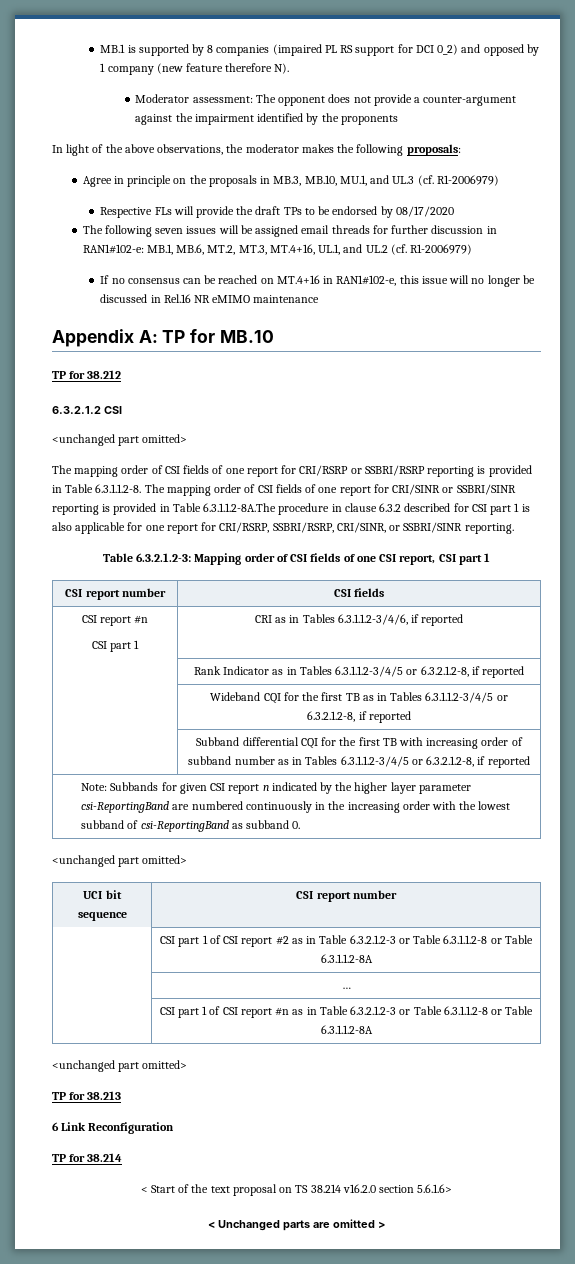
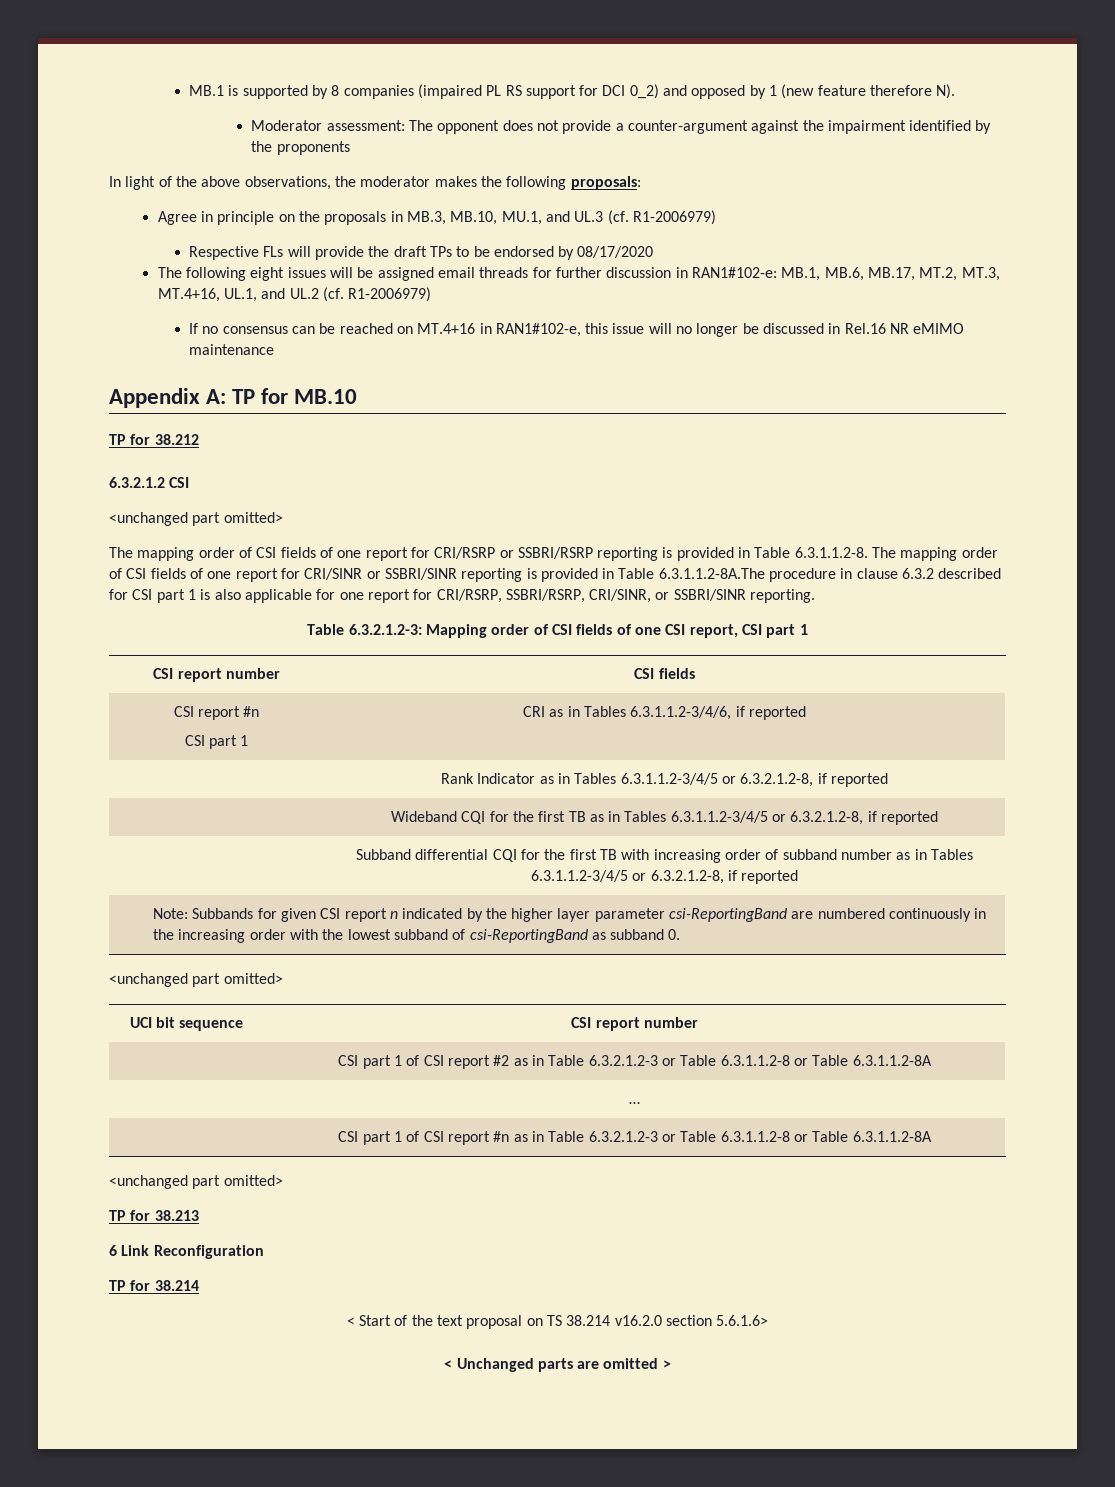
- MB.1 is supported by 8 companies (impaired PL RS support for DCI 0_2) and opposed by 1 company (new feature therefore N).
+ MB.1 is supported by 8 companies (impaired PL RS support for DCI 0_2) and opposed by 1 (new feature therefore N).
- The following seven issues will be assigned email threads for further discussion in RAN1#102-e: MB.1, MB.6, MT.2, MT.3, MT.4+16, UL.1, and UL.2 (cf. R1-2006979)
+ The following eight issues will be assigned email threads for further discussion in RAN1#102-e: MB.1, MB.6, MB.17, MT.2, MT.3, MT.4+16, UL.1, and UL.2 (cf. R1-2006979)

